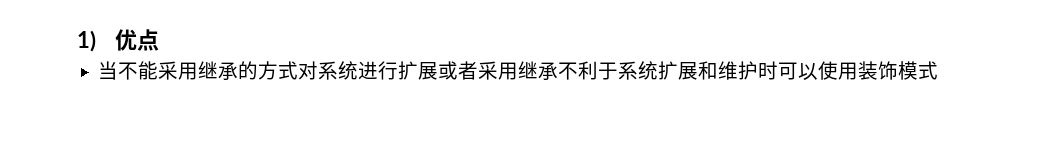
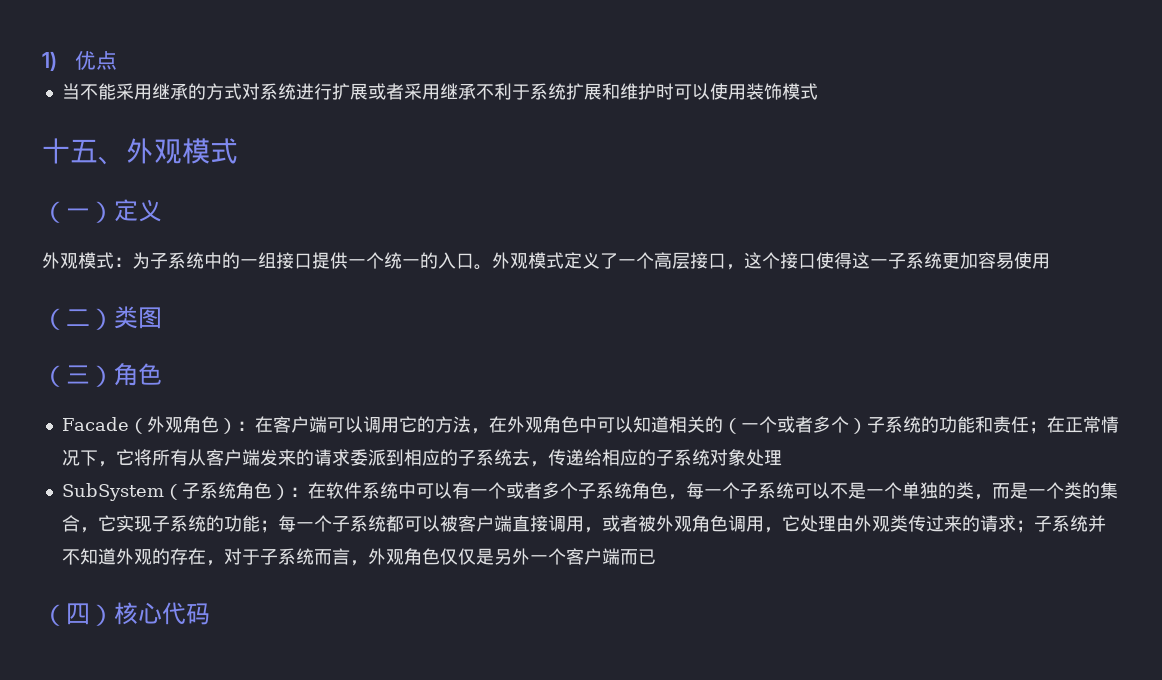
+ 十五、外观模式
+ （一）定义
+ 外观模式：为子系统中的一组接口提供一个统一的入口。外观模式定义了一个高层接口，这个接口使得这一子系统更加容易使用
+ （二）类图
+ （三）角色
+ Facade（外观角色）：在客户端可以调用它的方法，在外观角色中可以知道相关的（一个或者多个）子系统的功能和责任；在正常情况下，它将所有从客户端发来的请求委派到相应的子系统去，传递给相应的子系统对象处理
+ SubSystem（子系统角色）：在软件系统中可以有一个或者多个子系统角色，每一个子系统可以不是一个单独的类，而是一个类的集合，它实现子系统的功能；每一个子系统都可以被客户端直接调用，或者被外观角色调用，它处理由外观类传过来的请求；子系统并不知道外观的存在，对于子系统而言，外观角色仅仅是另外一个客户端而已
+ （四）核心代码

